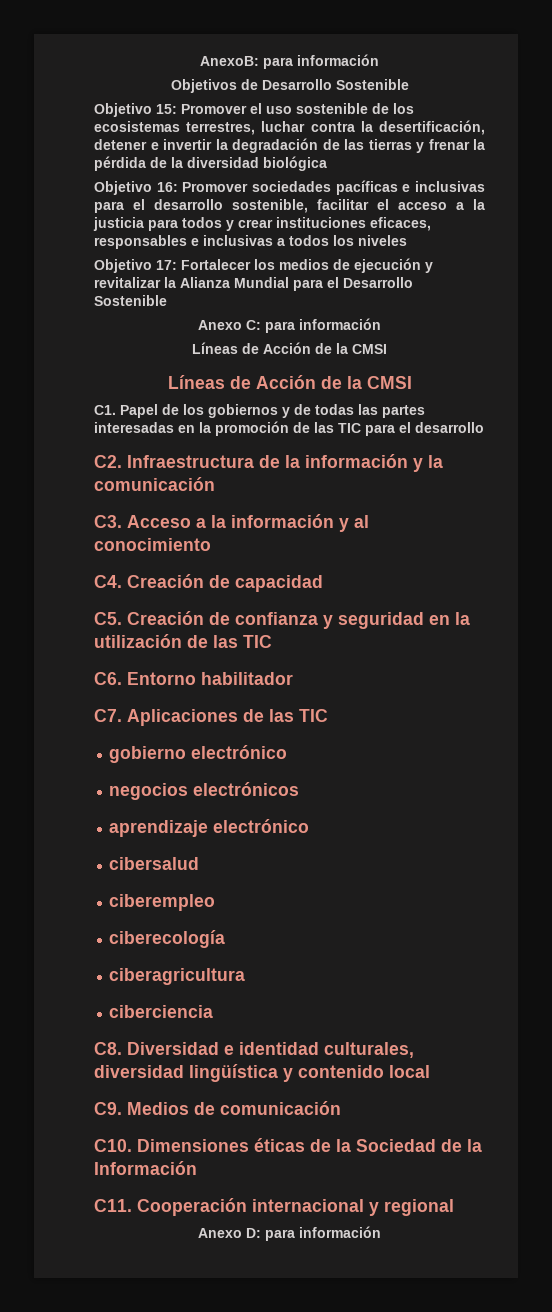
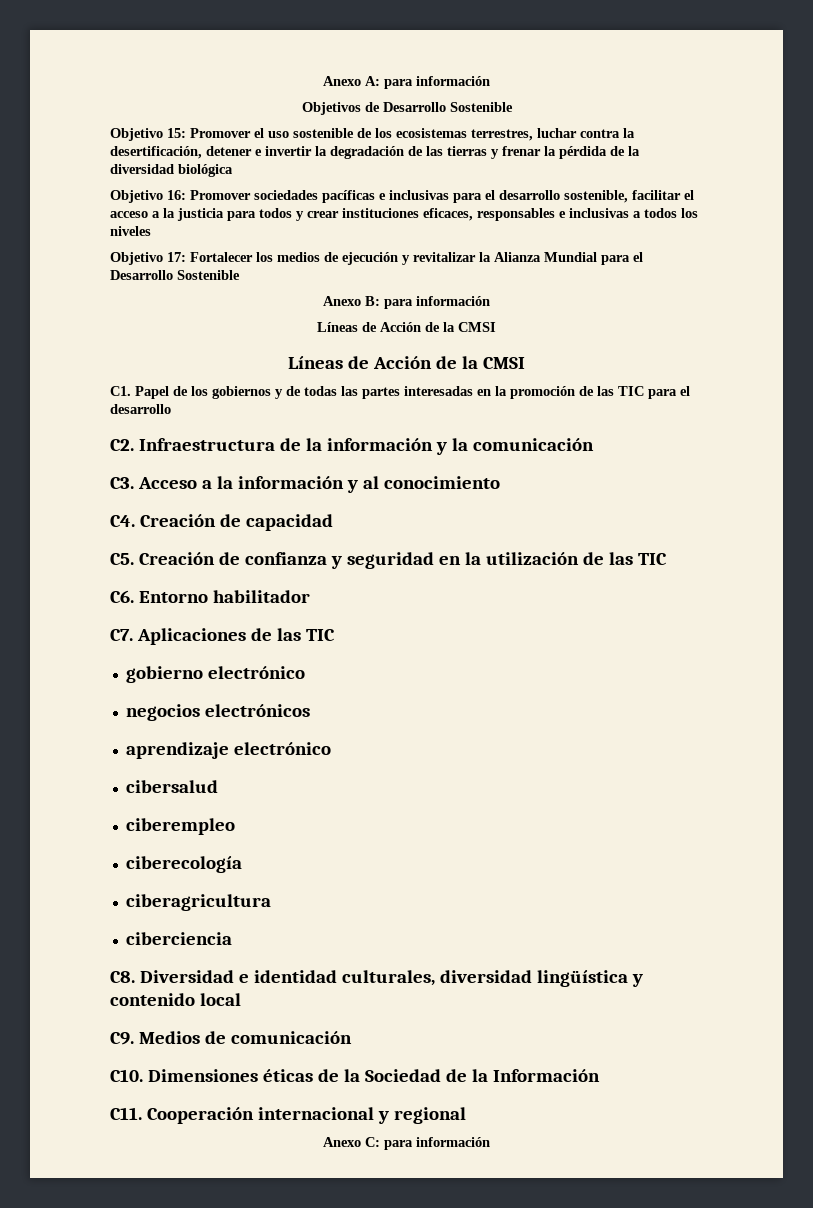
- AnexoB: para información
+ Anexo A: para información
- Anexo C: para información
+ Anexo B: para información
- Anexo D: para información
+ Anexo C: para información

